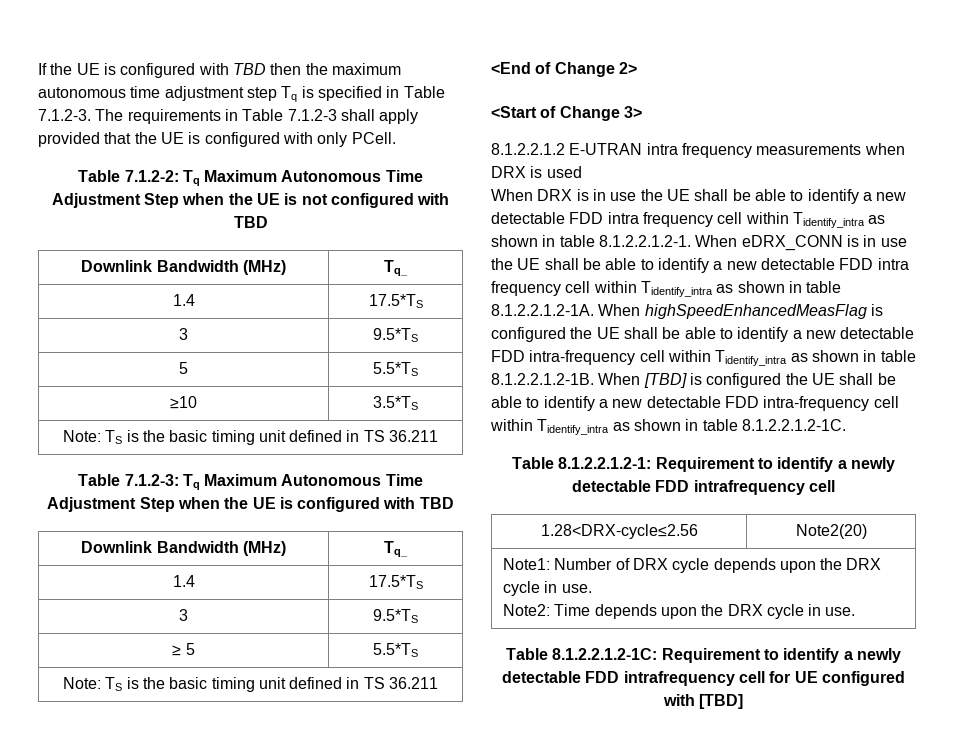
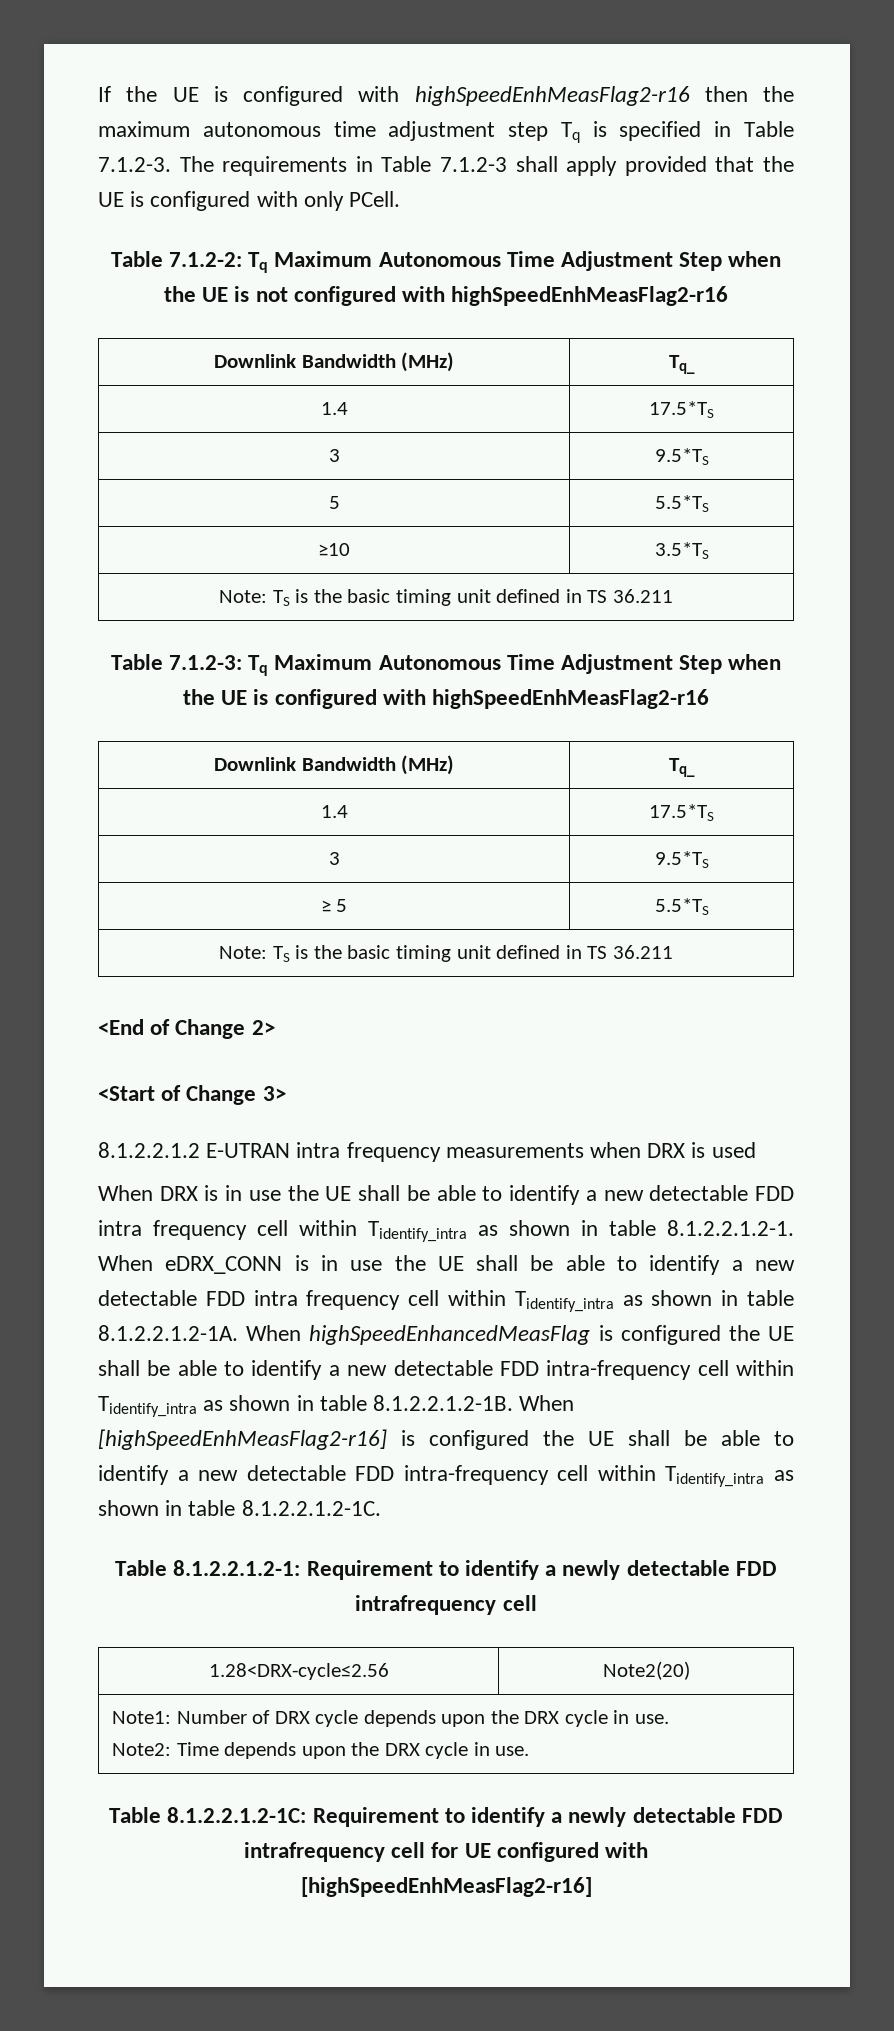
- If the UE is configured with TBD then the maximum autonomous time adjustment step Tq is specified in Table 7.1.2-3. The requirements in Table 7.1.2-3 shall apply provided that the UE is configured with only PCell.
+ If the UE is configured with highSpeedEnhMeasFlag2-r16 then the maximum autonomous time adjustment step Tq is specified in Table 7.1.2-3. The requirements in Table 7.1.2-3 shall apply provided that the UE is configured with only PCell.
- Table 7.1.2-2: Tq Maximum Autonomous Time Adjustment Step when the UE is not configured with TBD
+ Table 7.1.2-2: Tq Maximum Autonomous Time Adjustment Step when the UE is not configured with highSpeedEnhMeasFlag2-r16
- Table 7.1.2-3: Tq Maximum Autonomous Time Adjustment Step when the UE is configured with TBD
+ Table 7.1.2-3: Tq Maximum Autonomous Time Adjustment Step when the UE is configured with highSpeedEnhMeasFlag2-r16
- When DRX is in use the UE shall be able to identify a new detectable FDD intra frequency cell within Tidentify_intra as shown in table 8.1.2.2.1.2-1. When eDRX_CONN is in use the UE shall be able to identify a new detectable FDD intra frequency cell within Tidentify_intra as shown in table 8.1.2.2.1.2-1A. When highSpeedEnhancedMeasFlag is configured the UE shall be able to identify a new detectable FDD intra-frequency cell within Tidentify_intra as shown in table 8.1.2.2.1.2-1B. When [TBD] is configured the UE shall be able to identify a new detectable FDD intra-frequency cell within Tidentify_intra as shown in table 8.1.2.2.1.2-1C.
+ When DRX is in use the UE shall be able to identify a new detectable FDD intra frequency cell within Tidentify_intra as shown in table 8.1.2.2.1.2-1. When eDRX_CONN is in use the UE shall be able to identify a new detectable FDD intra frequency cell within Tidentify_intra as shown in table 8.1.2.2.1.2-1A. When highSpeedEnhancedMeasFlag is configured the UE shall be able to identify a new detectable FDD intra-frequency cell within Tidentify_intra as shown in table 8.1.2.2.1.2-1B. When [highSpeedEnhMeasFlag2-r16] is configured the UE shall be able to identify a new detectable FDD intra-frequency cell within Tidentify_intra as shown in table 8.1.2.2.1.2-1C.
- Table 8.1.2.2.1.2-1C: Requirement to identify a newly detectable FDD intrafrequency cell for UE configured with [TBD]
+ Table 8.1.2.2.1.2-1C: Requirement to identify a newly detectable FDD intrafrequency cell for UE configured with [highSpeedEnhMeasFlag2-r16]

